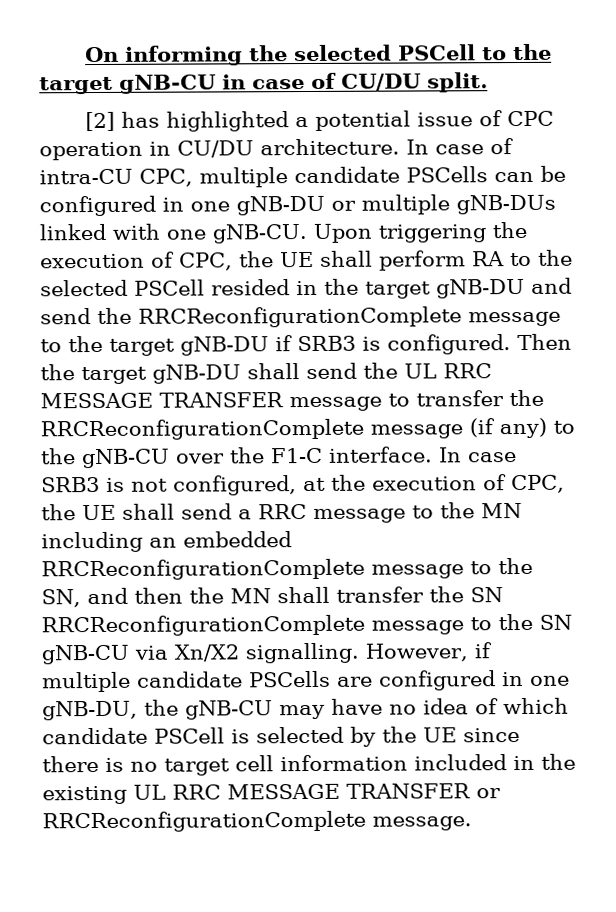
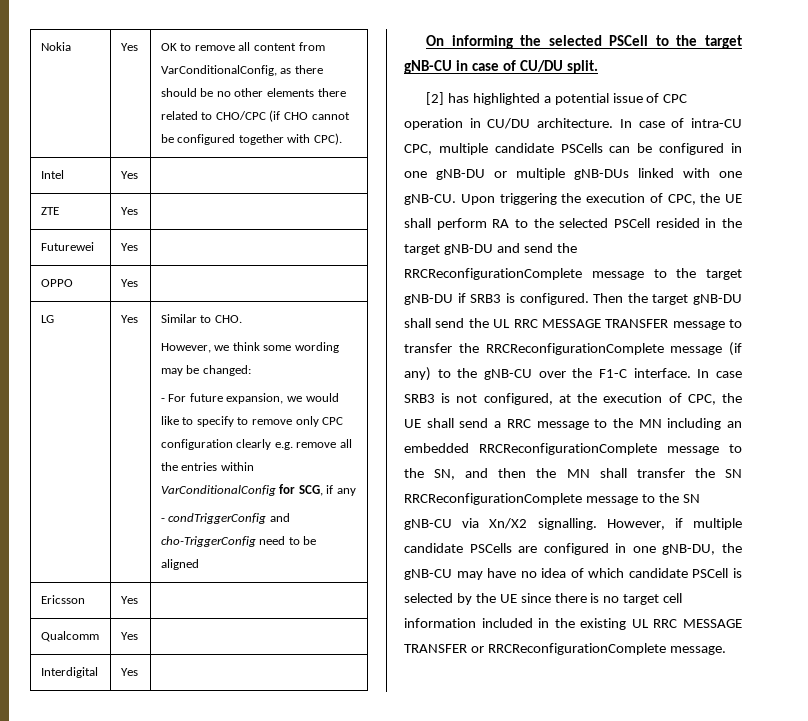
+ Nokia | Yes | OK to remove all content from VarConditionalConfig, as there should be no other elements there related to CHO/CPC (if CHO cannot be configured together with CPC).
+ Intel | Yes |
+ ZTE | Yes |
+ Futurewei | Yes |
+ OPPO | Yes |
+ LG | Yes | Similar to CHO.
+ However, we think some wording may be changed:
+ - For future expansion, we would like to specify to remove only CPC configuration clearly e.g. remove all the entries within VarConditionalConfig for SCG, if any
+ - condTriggerConfig and cho-TriggerConfig need to be aligned
+ Ericsson | Yes |
+ Qualcomm | Yes |
+ Interdigital | Yes |

